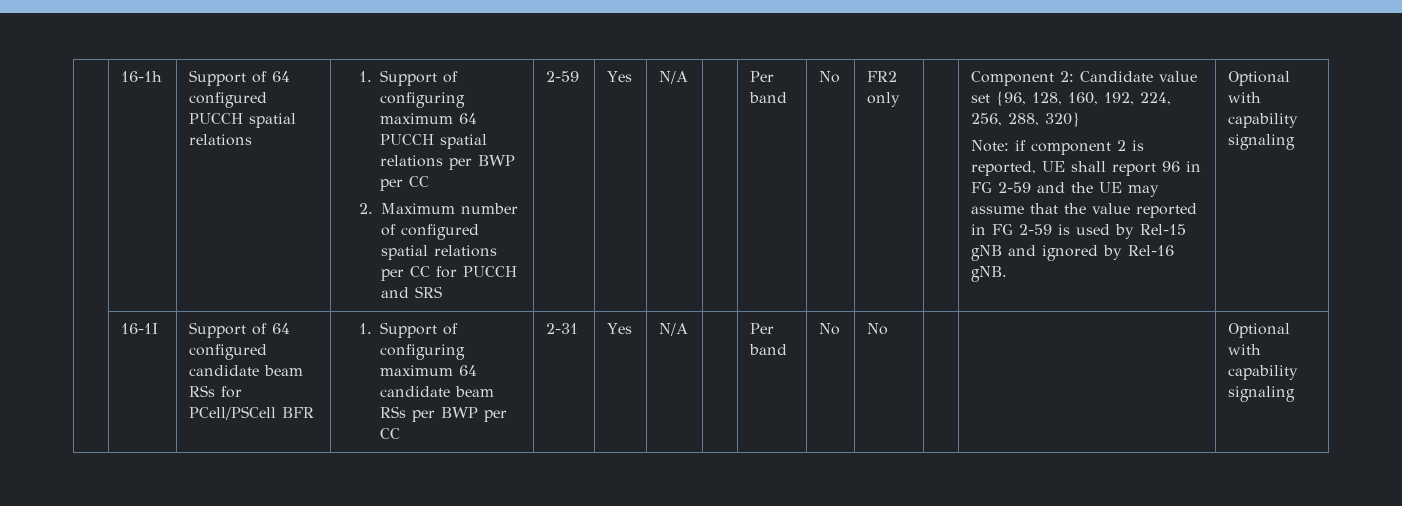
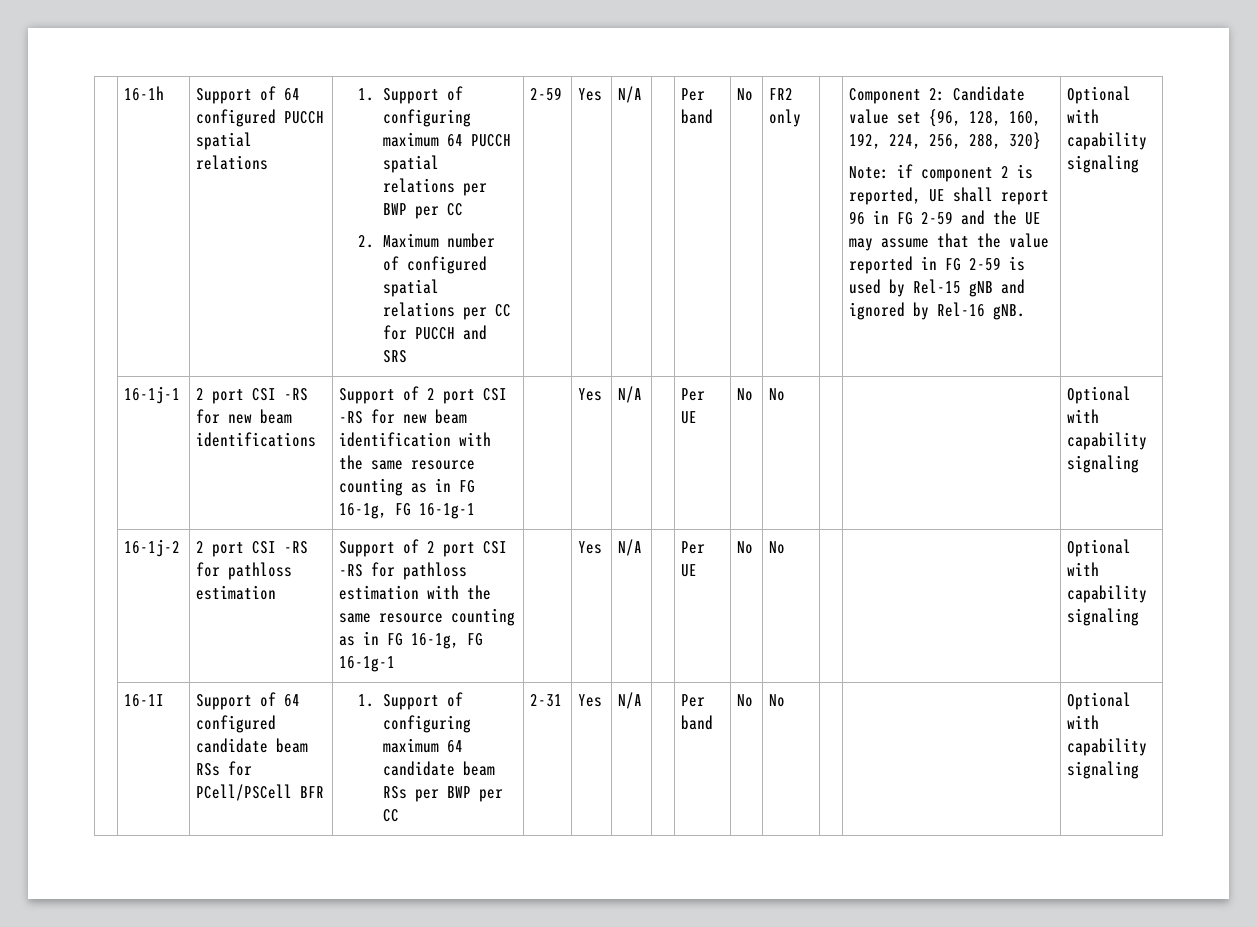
+ | 16-1j-1 | 2 port CSI -RS for new beam identifications | Support of 2 port CSI -RS for new beam identification with the same resource counting as in FG 16-1g, FG 16-1g-1 | | Yes | N/A | | Per UE | No | No | | | Optional with capability signaling
+ | 16-1j-2 | 2 port CSI -RS for pathloss estimation | Support of 2 port CSI -RS for pathloss estimation with the same resource counting as in FG 16-1g, FG 16-1g-1 | | Yes | N/A | | Per UE | No | No | | | Optional with capability signaling

